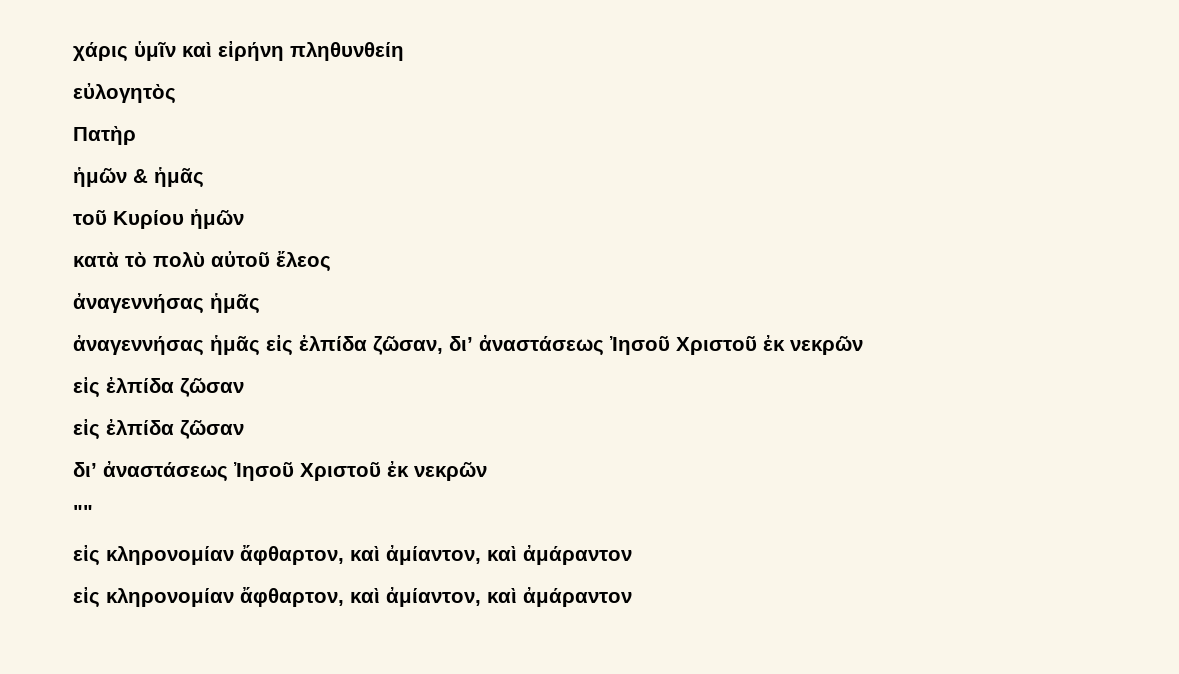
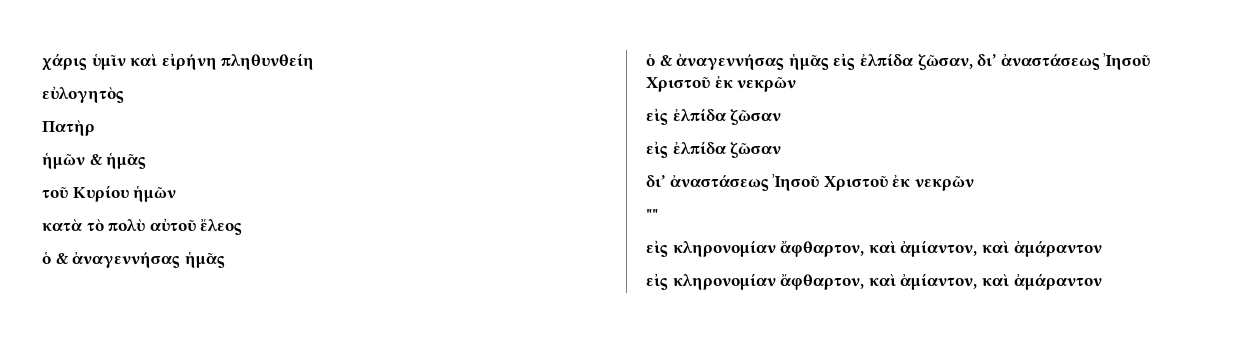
  κατὰ τὸ πολὺ αὐτοῦ ἔλεος
- ἀναγεννήσας ἡμᾶς
+ ὁ & ἀναγεννήσας ἡμᾶς
- ἀναγεννήσας ἡμᾶς εἰς ἐλπίδα ζῶσαν, δι’ ἀναστάσεως Ἰησοῦ Χριστοῦ ἐκ νεκρῶν
+ ὁ & ἀναγεννήσας ἡμᾶς εἰς ἐλπίδα ζῶσαν, δι’ ἀναστάσεως Ἰησοῦ Χριστοῦ ἐκ νεκρῶν

